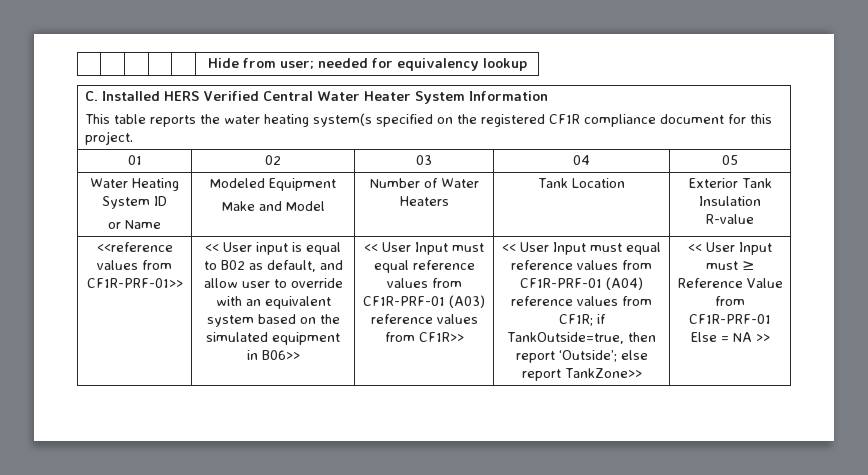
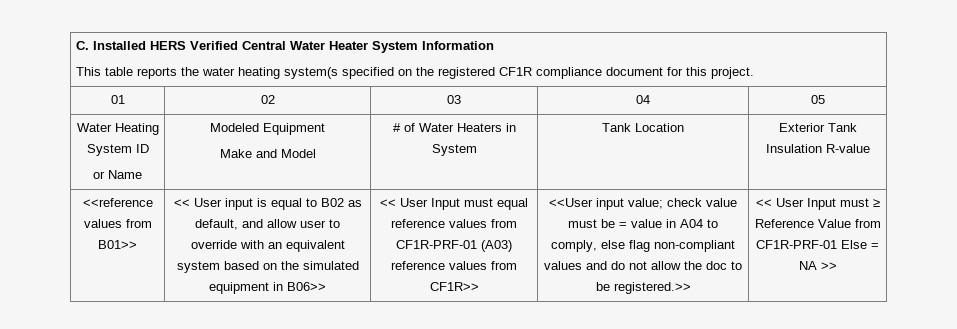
- | | | | | Hide from user; needed for equivalency lookup
  Water Heating System ID
  or Name | Modeled Equipment
- Make and Model | Number of Water Heaters | Tank Location | Exterior Tank Insulation R-value
+ Make and Model | # of Water Heaters in System | Tank Location | Exterior Tank Insulation R-value
- <<reference values from CF1R-PRF-01>>
+ <<reference values from B01>>
- << User Input must equal reference values from CF1R-PRF-01 (A04) reference values from CF1R; if TankOutside=true, then report ‘Outside’; else report TankZone>>
+ <<User input value; check value must be = value in A04 to comply, else flag non-compliant values and do not allow the doc to be registered.>>

